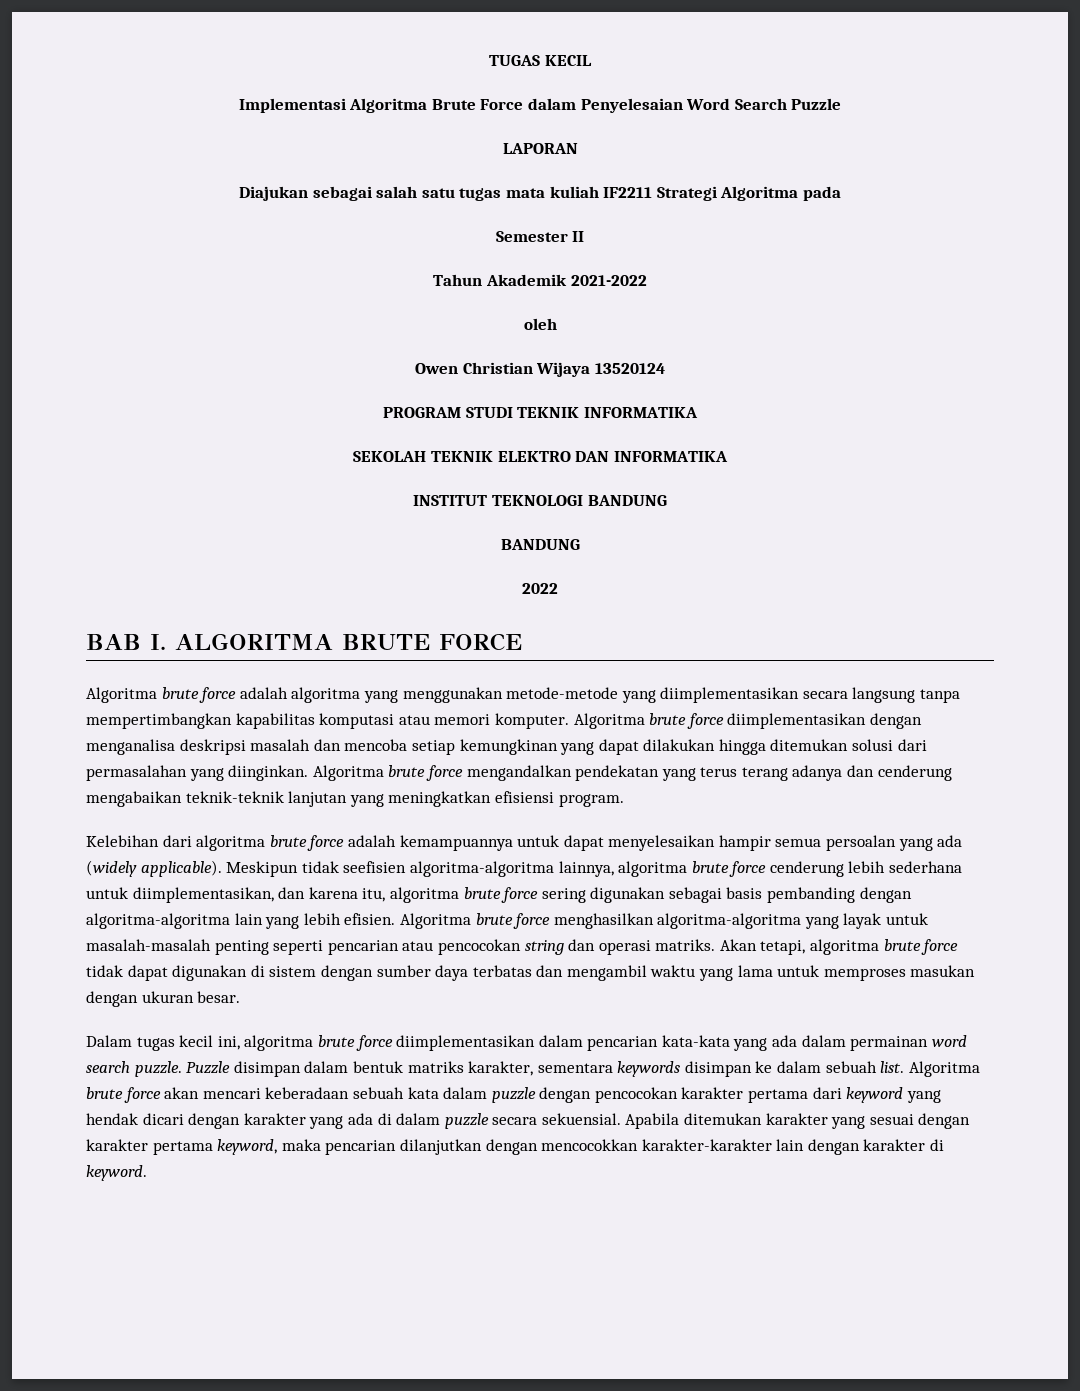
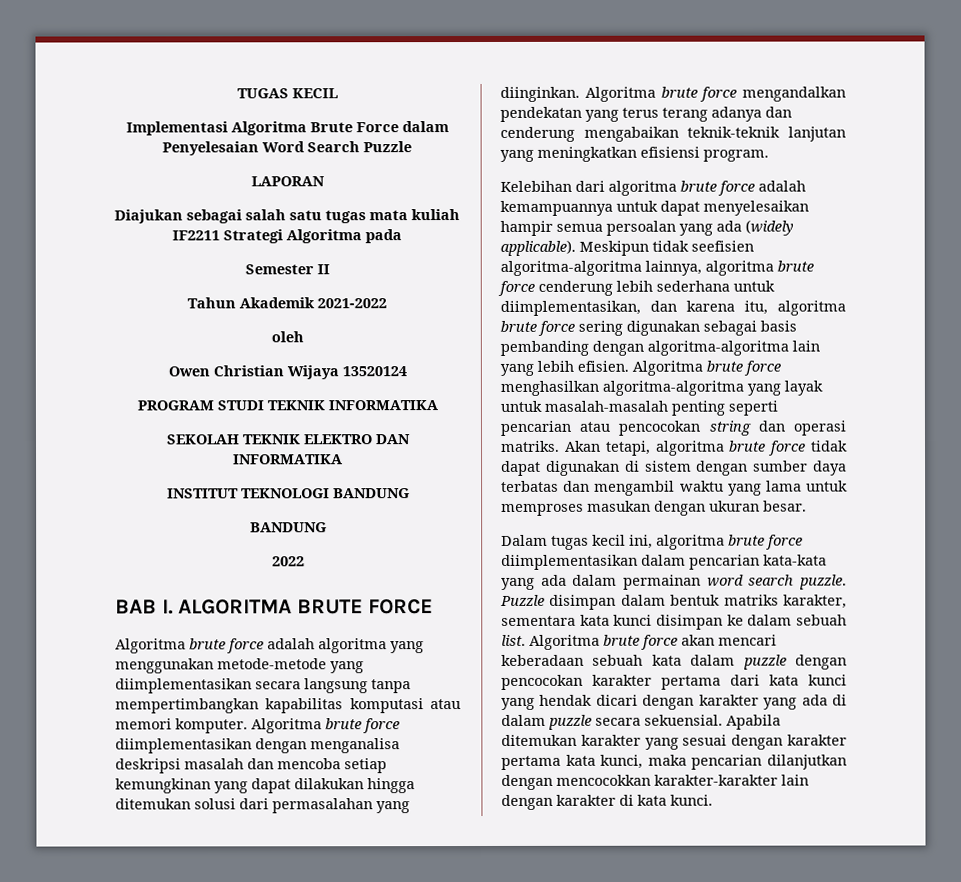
- Puzzle disimpan dalam bentuk matriks karakter, sementara keywords disimpan ke dalam sebuah list.
+ Puzzle disimpan dalam bentuk matriks karakter, sementara kata kunci disimpan ke dalam sebuah list.
- Algoritma brute force akan mencari keberadaan sebuah kata dalam puzzle dengan pencocokan karakter pertama dari keyword yang hendak dicari dengan karakter yang ada di dalam puzzle secara sekuensial.
+ Algoritma brute force akan mencari keberadaan sebuah kata dalam puzzle dengan pencocokan karakter pertama dari kata kunci yang hendak dicari dengan karakter yang ada di dalam puzzle secara sekuensial.
- Apabila ditemukan karakter yang sesuai dengan karakter pertama keyword, maka pencarian dilanjutkan dengan mencocokkan karakter-karakter lain dengan karakter di keyword.
+ Apabila ditemukan karakter yang sesuai dengan karakter pertama kata kunci, maka pencarian dilanjutkan dengan mencocokkan karakter-karakter lain dengan karakter di kata kunci.

